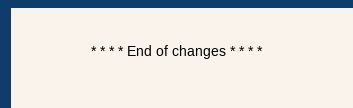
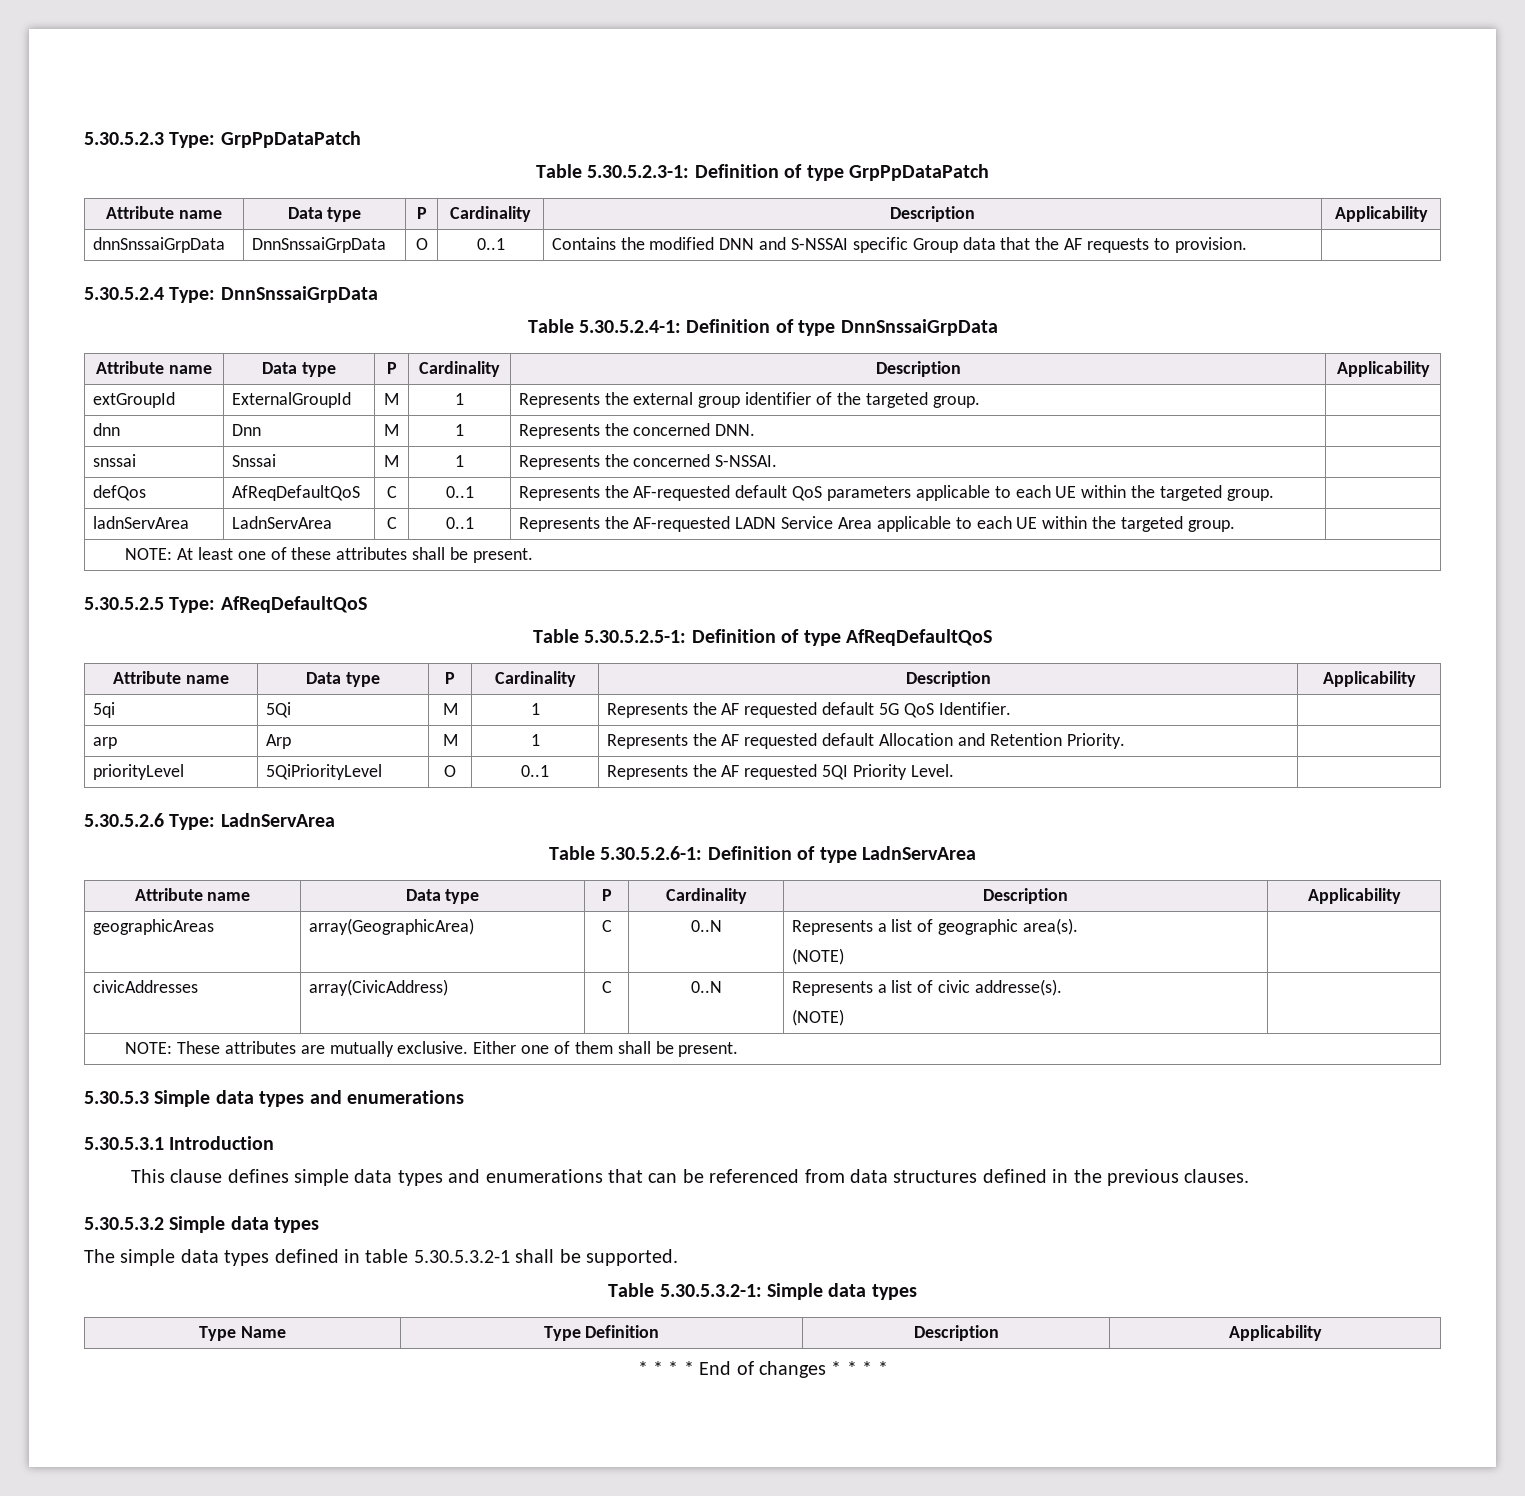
+ 5.30.5.2.3 Type: GrpPpDataPatch
+ Table 5.30.5.2.3-1: Definition of type GrpPpDataPatch
+ Attribute name | Data type | P | Cardinality | Description | Applicability
+ dnnSnssaiGrpData | DnnSnssaiGrpData | O | 0..1 | Contains the modified DNN and S-NSSAI specific Group data that the AF requests to provision. |
+ 5.30.5.2.4 Type: DnnSnssaiGrpData
+ Table 5.30.5.2.4-1: Definition of type DnnSnssaiGrpData
+ Attribute name | Data type | P | Cardinality | Description | Applicability
+ extGroupId | ExternalGroupId | M | 1 | Represents the external group identifier of the targeted group. |
+ dnn | Dnn | M | 1 | Represents the concerned DNN. |
+ snssai | Snssai | M | 1 | Represents the concerned S-NSSAI. |
+ defQos | AfReqDefaultQoS | C | 0..1 | Represents the AF-requested default QoS parameters applicable to each UE within the targeted group. |
+ ladnServArea | LadnServArea | C | 0..1 | Represents the AF-requested LADN Service Area applicable to each UE within the targeted group. |
+ NOTE: At least one of these attributes shall be present.
+ 5.30.5.2.5 Type: AfReqDefaultQoS
+ Table 5.30.5.2.5-1: Definition of type AfReqDefaultQoS
+ Attribute name | Data type | P | Cardinality | Description | Applicability
+ 5qi | 5Qi | M | 1 | Represents the AF requested default 5G QoS Identifier. |
+ arp | Arp | M | 1 | Represents the AF requested default Allocation and Retention Priority. |
+ priorityLevel | 5QiPriorityLevel | O | 0..1 | Represents the AF requested 5QI Priority Level. |
+ 5.30.5.2.6 Type: LadnServArea
+ Table 5.30.5.2.6-1: Definition of type LadnServArea
+ Attribute name | Data type | P | Cardinality | Description | Applicability
+ geographicAreas | array(GeographicArea) | C | 0..N | Represents a list of geographic area(s).
+ (NOTE) |
+ civicAddresses | array(CivicAddress) | C | 0..N | Represents a list of civic addresse(s).
+ (NOTE) |
+ NOTE: These attributes are mutually exclusive. Either one of them shall be present.
+ 5.30.5.3 Simple data types and enumerations
+ 5.30.5.3.1 Introduction
+ This clause defines simple data types and enumerations that can be referenced from data structures defined in the previous clauses.
+ 5.30.5.3.2 Simple data types
+ The simple data types defined in table 5.30.5.3.2-1 shall be supported.
+ Table 5.30.5.3.2-1: Simple data types
+ Type Name | Type Definition | Description | Applicability

